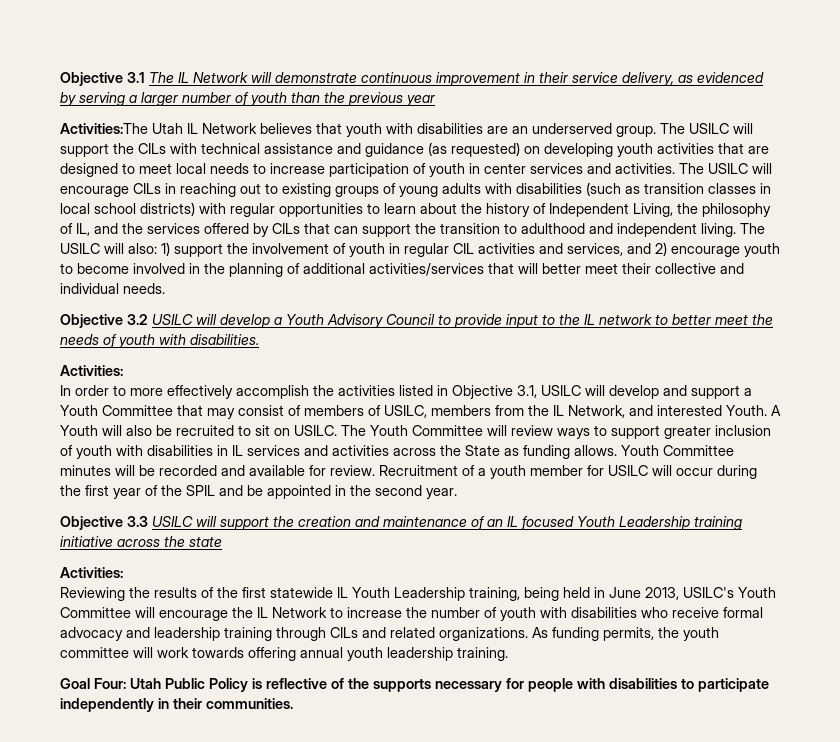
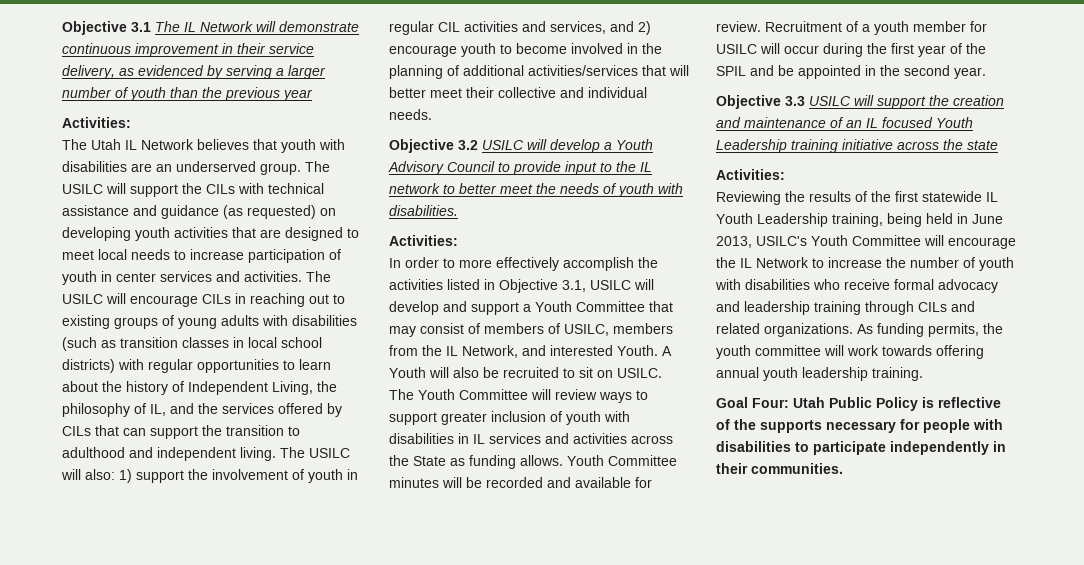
  Objective 3.1 The IL Network will demonstrate continuous improvement in their service delivery, as evidenced by serving a larger number of youth than the previous year
- Activities:The Utah IL Network believes that youth with disabilities are an underserved group.
+ Activities:
+ The Utah IL Network believes that youth with disabilities are an underserved group.

